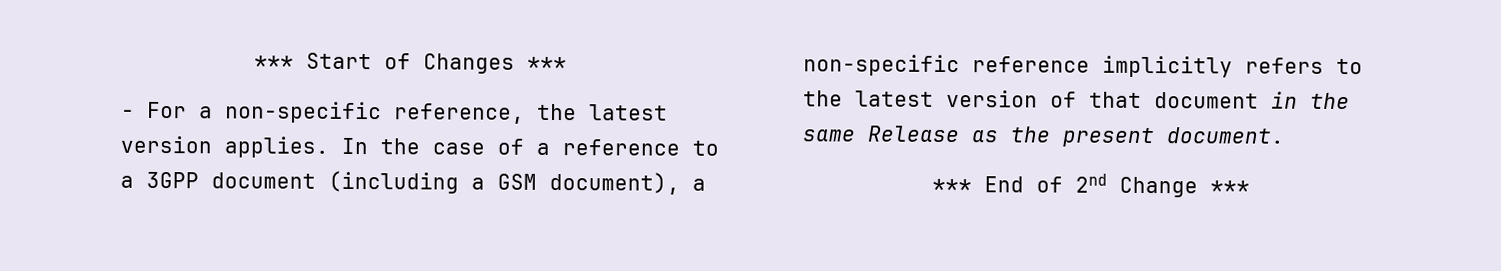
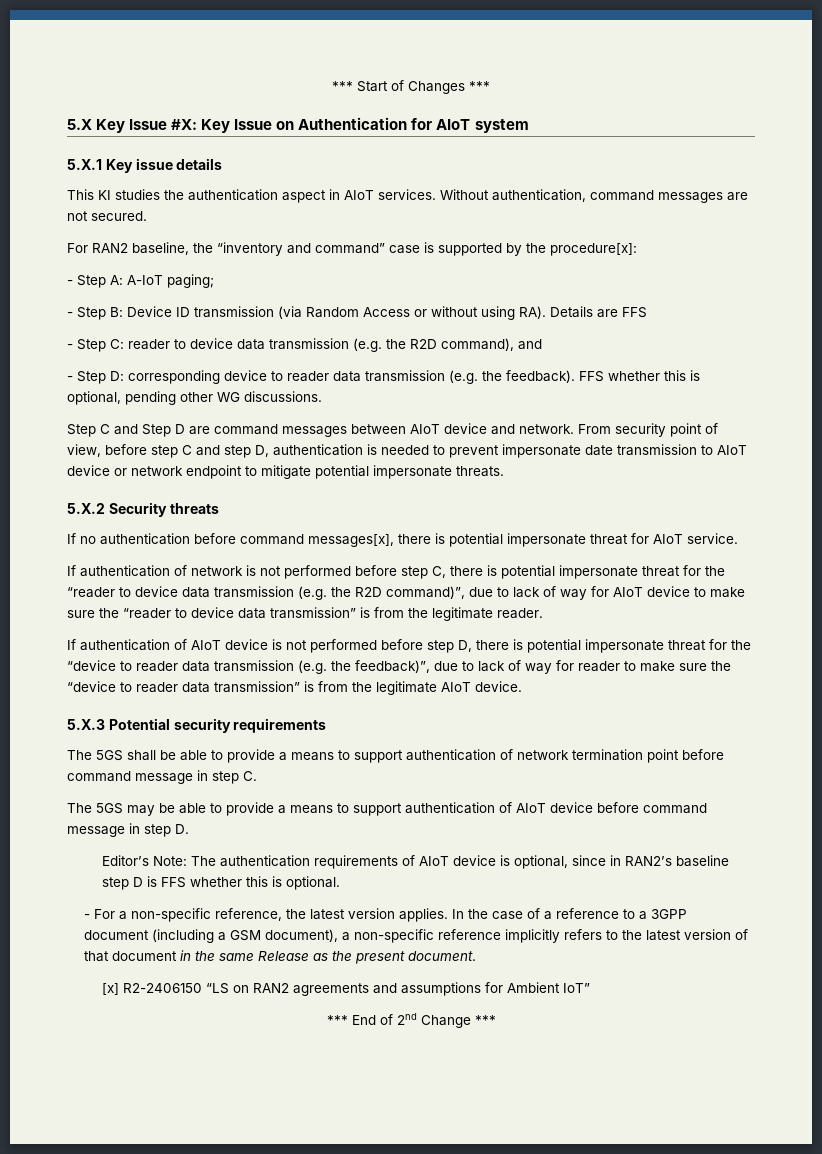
+ 5.X Key Issue #X: Key Issue on Authentication for AIoT system
+ 5.X.1 Key issue details
+ This KI studies the authentication aspect in AIoT services. Without authentication, command messages are not secured.
+ For RAN2 baseline, the “inventory and command” case is supported by the procedure[x]:
+ - Step A: A-IoT paging;
+ - Step B: Device ID transmission (via Random Access or without using RA). Details are FFS
+ - Step C: reader to device data transmission (e.g. the R2D command), and
+ - Step D: corresponding device to reader data transmission (e.g. the feedback). FFS whether this is optional, pending other WG discussions.
+ Step C and Step D are command messages between AIoT device and network. From security point of view, before step C and step D, authentication is needed to prevent impersonate date transmission to AIoT device or network endpoint to mitigate potential impersonate threats.
+ 5.X.2 Security threats
+ If no authentication before command messages[x], there is potential impersonate threat for AIoT service.
+ If authentication of network is not performed before step C, there is potential impersonate threat for the “reader to device data transmission (e.g. the R2D command)”, due to lack of way for AIoT device to make sure the “reader to device data transmission” is from the legitimate reader.
+ If authentication of AIoT device is not performed before step D, there is potential impersonate threat for the “device to reader data transmission (e.g. the feedback)”, due to lack of way for reader to make sure the “device to reader data transmission” is from the legitimate AIoT device.
+ 5.X.3 Potential security requirements
+ The 5GS shall be able to provide a means to support authentication of network termination point before command message in step C.
+ The 5GS may be able to provide a means to support authentication of AIoT device before command message in step D.
+ Editor’s Note: The authentication requirements of AIoT device is optional, since in RAN2’s baseline step D is FFS whether this is optional.
+ [x] R2-2406150 “LS on RAN2 agreements and assumptions for Ambient IoT”

